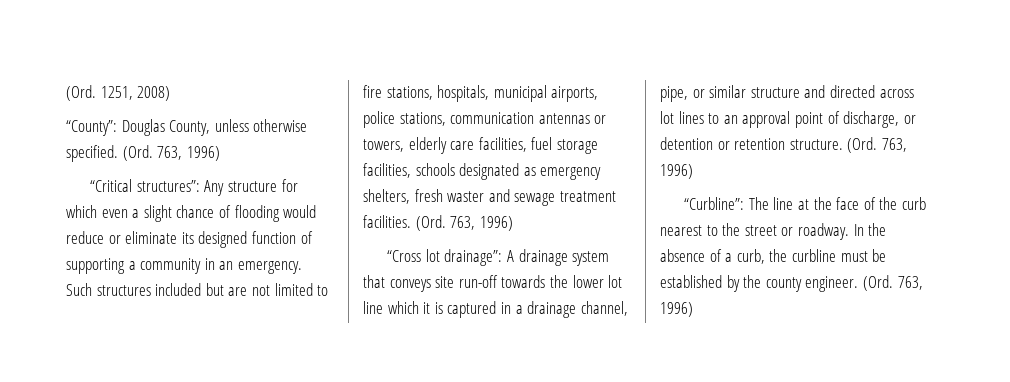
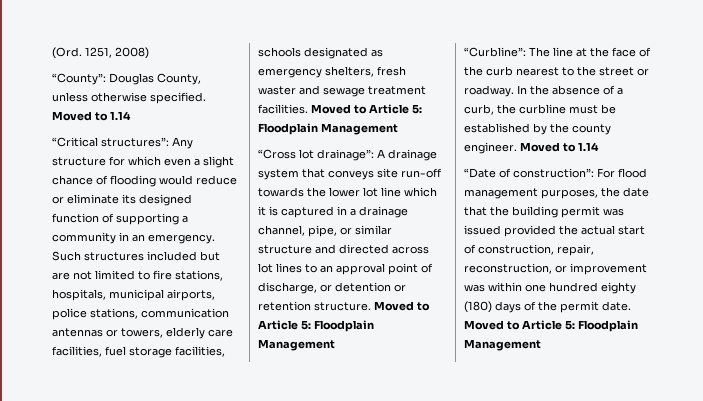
- “County”: Douglas County, unless otherwise specified. (Ord. 763, 1996)
+ “County”: Douglas County, unless otherwise specified. Moved to 1.14
- Such structures included but are not limited to fire stations, hospitals, municipal airports, police stations, communication antennas or towers, elderly care facilities, fuel storage facilities, schools designated as emergency shelters, fresh waster and sewage treatment facilities. (Ord. 763, 1996)
+ Such structures included but are not limited to fire stations, hospitals, municipal airports, police stations, communication antennas or towers, elderly care facilities, fuel storage facilities, schools designated as emergency shelters, fresh waster and sewage treatment facilities. Moved to Article 5: Floodplain Management
- “Cross lot drainage”: A drainage system that conveys site run-off towards the lower lot line which it is captured in a drainage channel, pipe, or similar structure and directed across lot lines to an approval point of discharge, or detention or retention structure. (Ord. 763, 1996)
+ “Cross lot drainage”: A drainage system that conveys site run-off towards the lower lot line which it is captured in a drainage channel, pipe, or similar structure and directed across lot lines to an approval point of discharge, or detention or retention structure. Moved to Article 5: Floodplain Management
- In the absence of a curb, the curbline must be established by the county engineer. (Ord. 763, 1996)
+ In the absence of a curb, the curbline must be established by the county engineer. Moved to 1.14
+ “Date of construction”: For flood management purposes, the date that the building permit was issued provided the actual start of construction, repair, reconstruction, or improvement was within one hundred eighty (180) days of the permit date. Moved to Article 5: Floodplain Management

